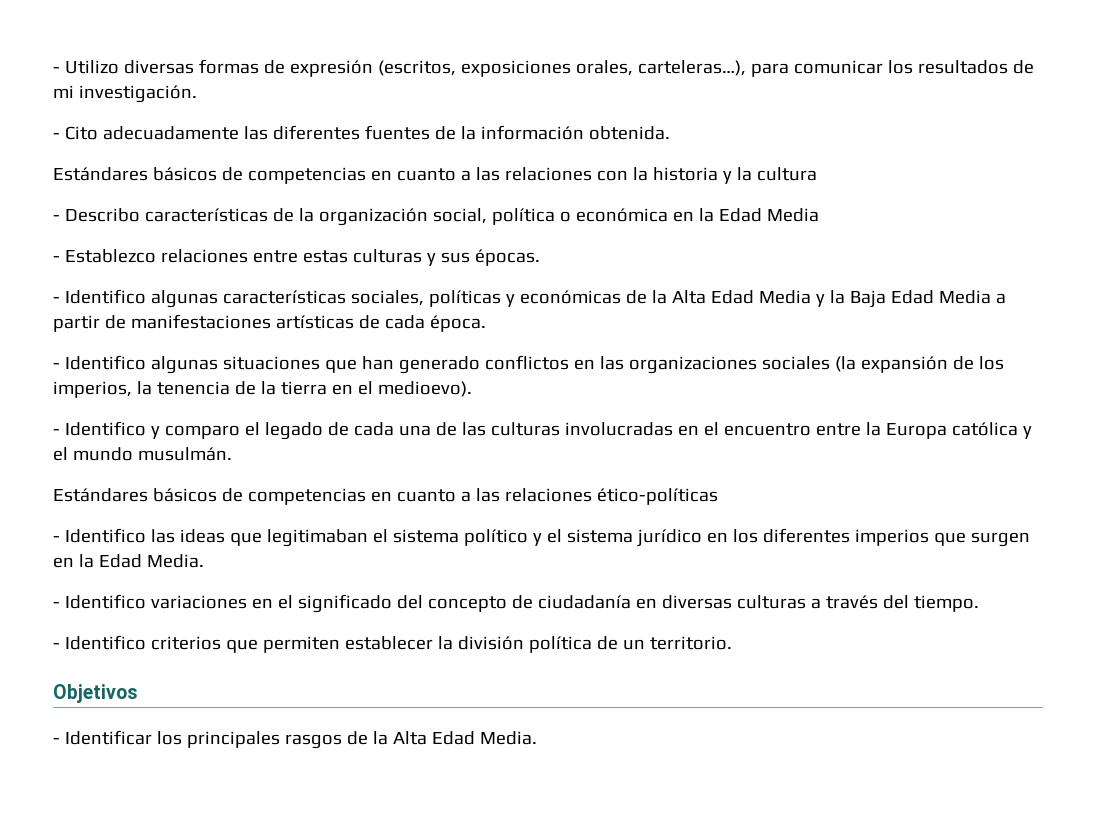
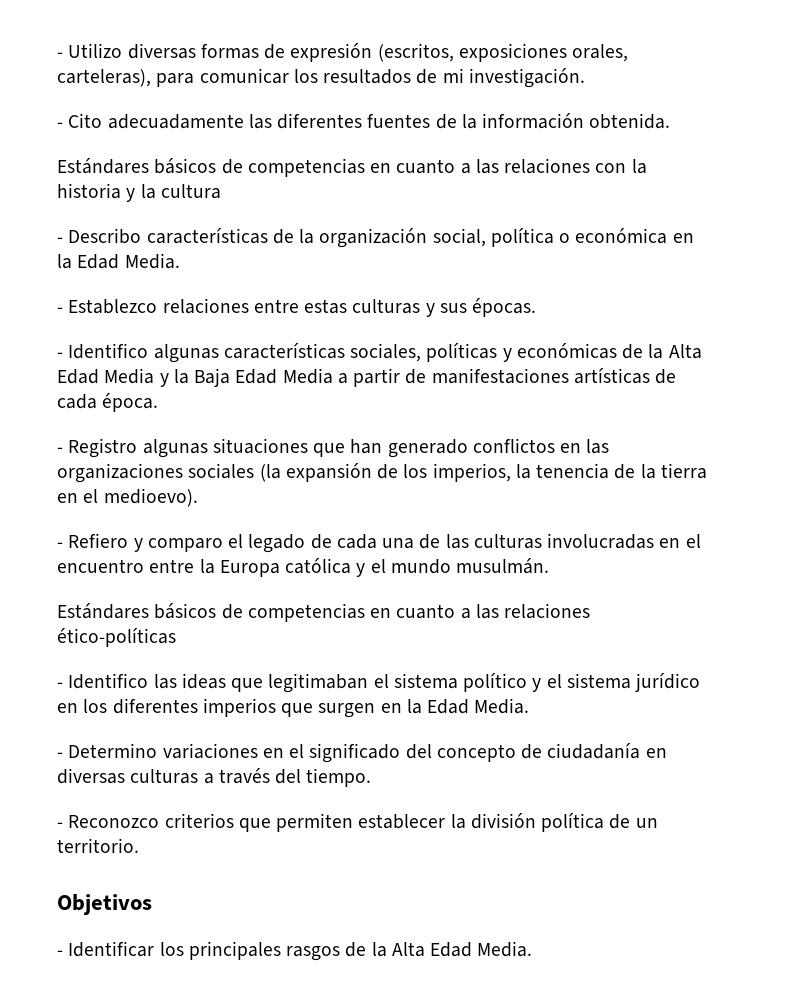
- - Utilizo diversas formas de expresión (escritos, exposiciones orales, carteleras…), para comunicar los resultados de mi investigación.
+ - Utilizo diversas formas de expresión (escritos, exposiciones orales, carteleras), para comunicar los resultados de mi investigación.
- - Describo características de la organización social, política o económica en la Edad Media
+ - Describo características de la organización social, política o económica en la Edad Media.
- - Identifico algunas situaciones que han generado conflictos en las organizaciones sociales (la expansión de los imperios, la tenencia de la tierra en el medioevo).
+ - Registro algunas situaciones que han generado conflictos en las organizaciones sociales (la expansión de los imperios, la tenencia de la tierra en el medioevo).
- - Identifico y comparo el legado de cada una de las culturas involucradas en el encuentro entre la Europa católica y el mundo musulmán.
+ - Refiero y comparo el legado de cada una de las culturas involucradas en el encuentro entre la Europa católica y el mundo musulmán.
- - Identifico variaciones en el significado del concepto de ciudadanía en diversas culturas a través del tiempo.
+ - Determino variaciones en el significado del concepto de ciudadanía en diversas culturas a través del tiempo.
- - Identifico criterios que permiten establecer la división política de un territorio.
+ - Reconozco criterios que permiten establecer la división política de un territorio.

